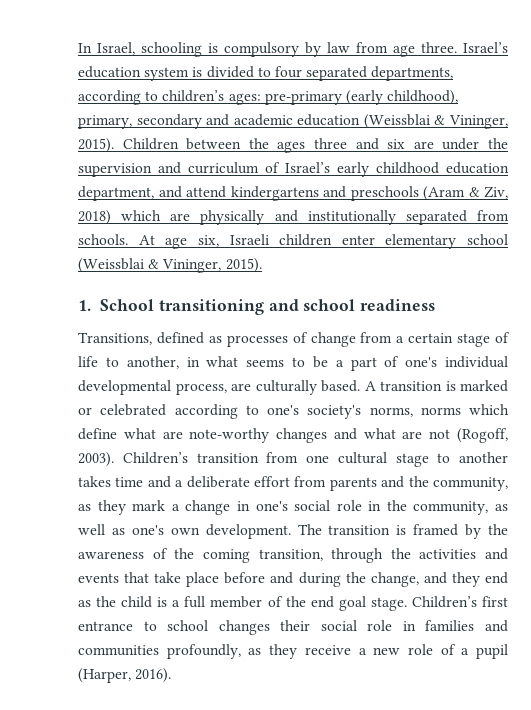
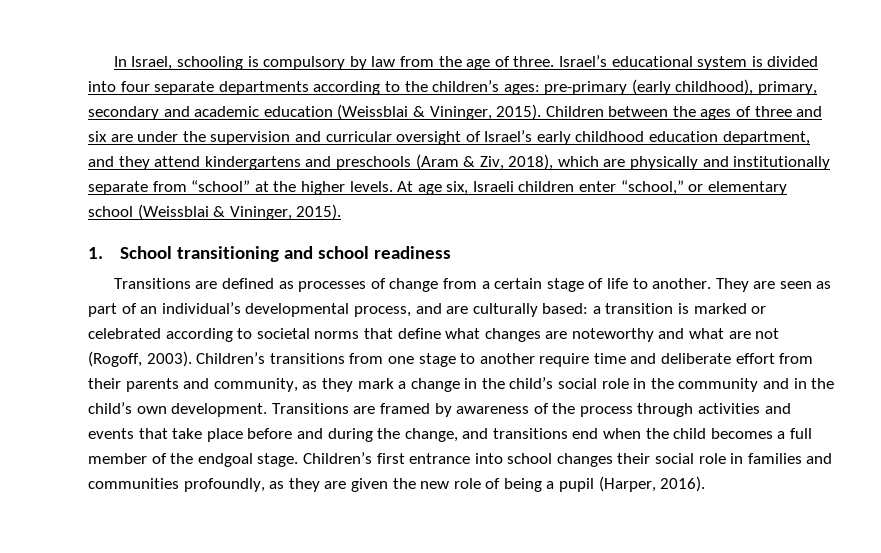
- In Israel, schooling is compulsory by law from age three.
+ In Israel, schooling is compulsory by law from the age of three.
- Israel’s education system is divided to four separated departments, according to children’s ages: pre-primary (early childhood), primary, secondary and academic education (Weissblai & Vininger, 2015).
+ Israel’s educational system is divided into four separate departments according to the children’s ages: pre-primary (early childhood), primary, secondary and academic education (Weissblai & Vininger, 2015).
- Children between the ages three and six are under the supervision and curriculum of Israel’s early childhood education department, and attend kindergartens and preschools (Aram & Ziv, 2018) which are physically and institutionally separated from schools.
+ Children between the ages of three and six are under the supervision and curricular oversight of Israel’s early childhood education department, and they attend kindergartens and preschools (Aram & Ziv, 2018), which are physically and institutionally separate from “school” at the higher levels.
- At age six, Israeli children enter elementary school (Weissblai & Vininger, 2015).
+ At age six, Israeli children enter “school,” or elementary school (Weissblai & Vininger, 2015).
- Transitions, defined as processes of change from a certain stage of life to another, in what seems to be a part of one's individual developmental process, are culturally based. A transition is marked or celebrated according to one's society's norms, norms which define what are note-worthy changes and what are not (Rogoff, 2003).
+ Transitions are defined as processes of change from a certain stage of life to another. They are seen as part of an individual’s developmental process, and are culturally based: a transition is marked or celebrated according to societal norms that define what changes are noteworthy and what are not (Rogoff, 2003).
- Children’s transition from one cultural stage to another takes time and a deliberate effort from parents and the community, as they mark a change in one's social role in the community, as well as one's own development. The transition is framed by the awareness of the coming transition, through the activities and events that take place before and during the change, and they end as the child is a full member of the end goal stage.
+ Children’s transitions from one stage to another require time and deliberate effort from their parents and community, as they mark a change in the child’s social role in the community and in the child’s own development. Transitions are framed by awareness of the process through activities and events that take place before and during the change, and transitions end when the child becomes a full member of the endgoal stage.
- Children’s first entrance to school changes their social role in families and communities profoundly, as they receive a new role of a pupil (Harper, 2016).
+ Children’s first entrance into school changes their social role in families and communities profoundly, as they are given the new role of being a pupil (Harper, 2016).

